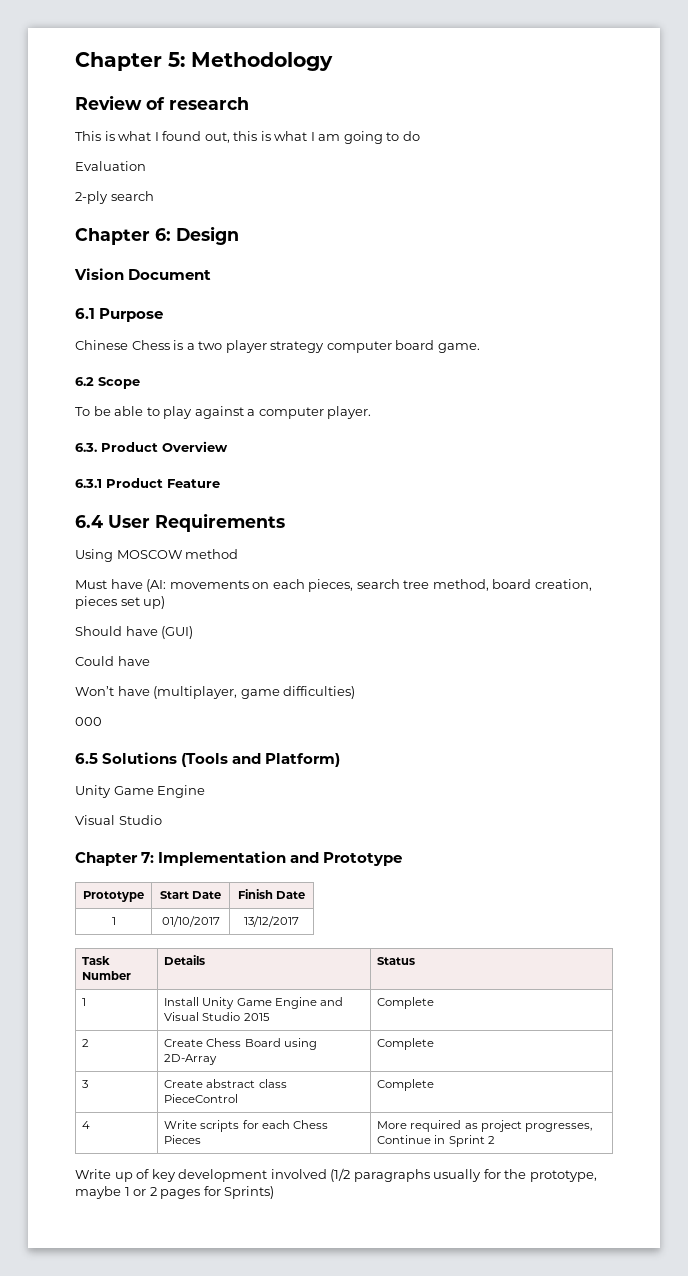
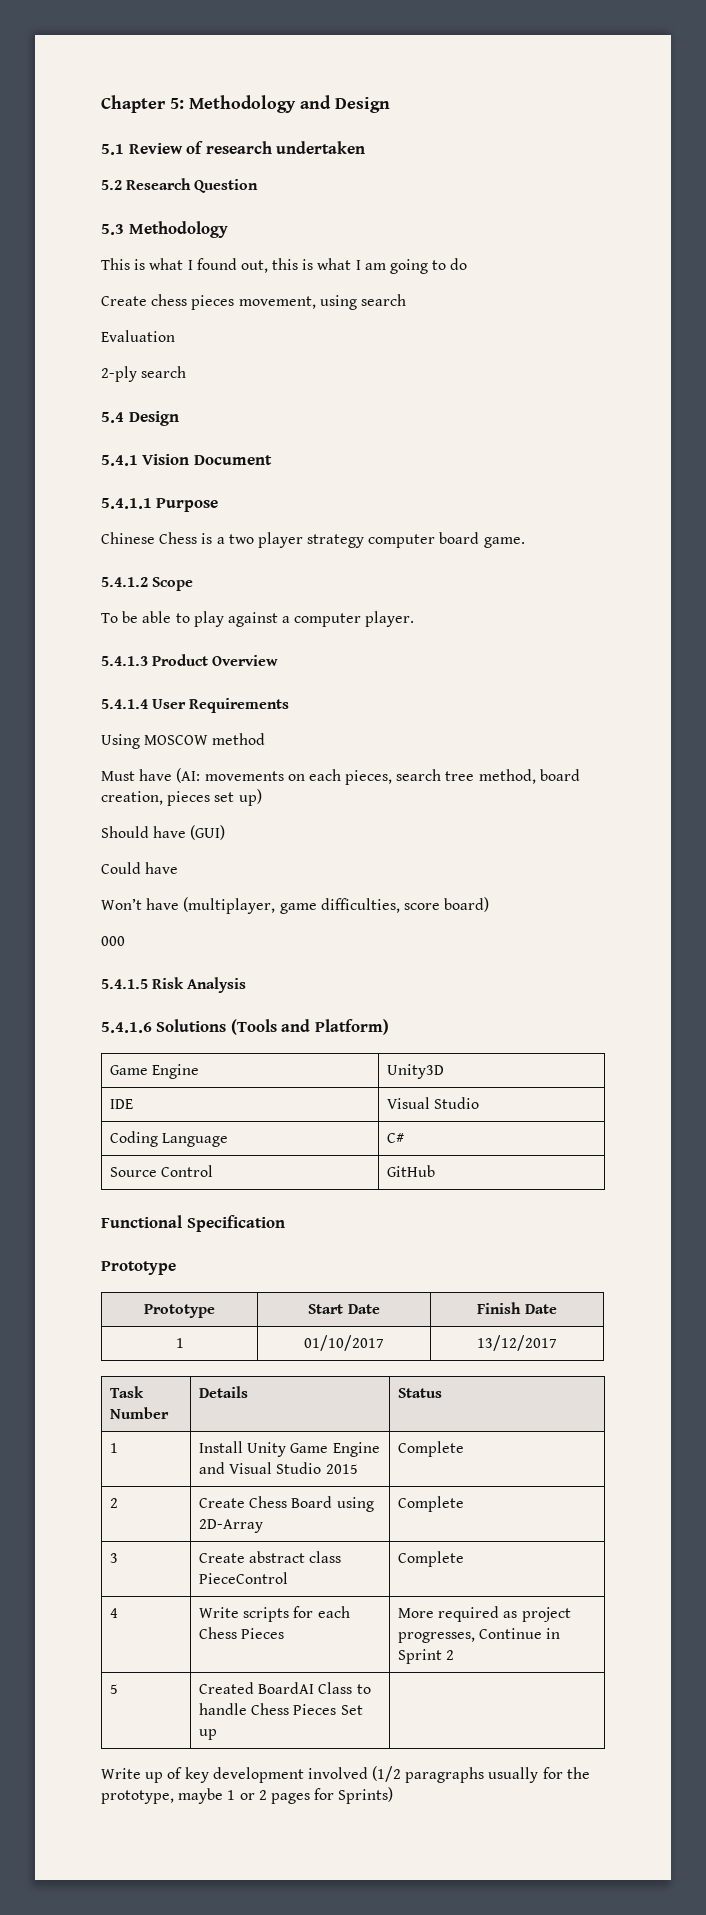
- Chapter 5: Methodology
- Review of research
+ Chapter 5: Methodology and Design
+ 5.1 Review of research undertaken
+ 5.2 Research Question
+ 5.3 Methodology
+ Create chess pieces movement, using search
- Chapter 6: Design
- Vision Document
+ 5.4 Design
+ 5.4.1 Vision Document
- 6.1 Purpose
+ 5.4.1.1 Purpose
- 6.2 Scope
+ 5.4.1.2 Scope
- 6.3. Product Overview
+ 5.4.1.3 Product Overview
- 6.3.1 Product Feature
- 6.4 User Requirements
+ 5.4.1.4 User Requirements
- Won’t have (multiplayer, game difficulties)
+ Won’t have (multiplayer, game difficulties, score board)
  000
- 6.5 Solutions (Tools and Platform)
- Unity Game Engine
- Visual Studio
- Chapter 7: Implementation and Prototype
+ 5.4.1.5 Risk Analysis
+ 5.4.1.6 Solutions (Tools and Platform)
+ Game Engine | Unity3D
+ IDE | Visual Studio
+ Coding Language | C#
+ Source Control | GitHub
+ Functional Specification
+ Prototype
+ 5 | Created BoardAI Class to handle Chess Pieces Set up |

